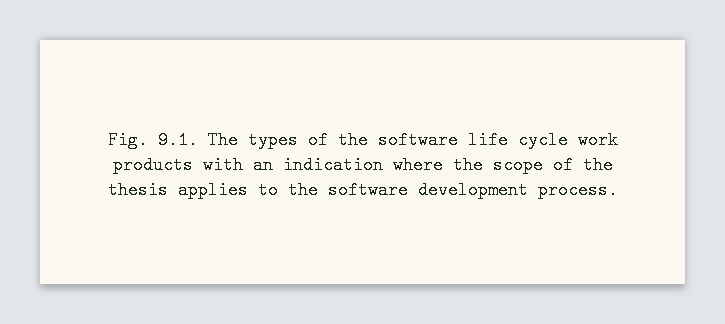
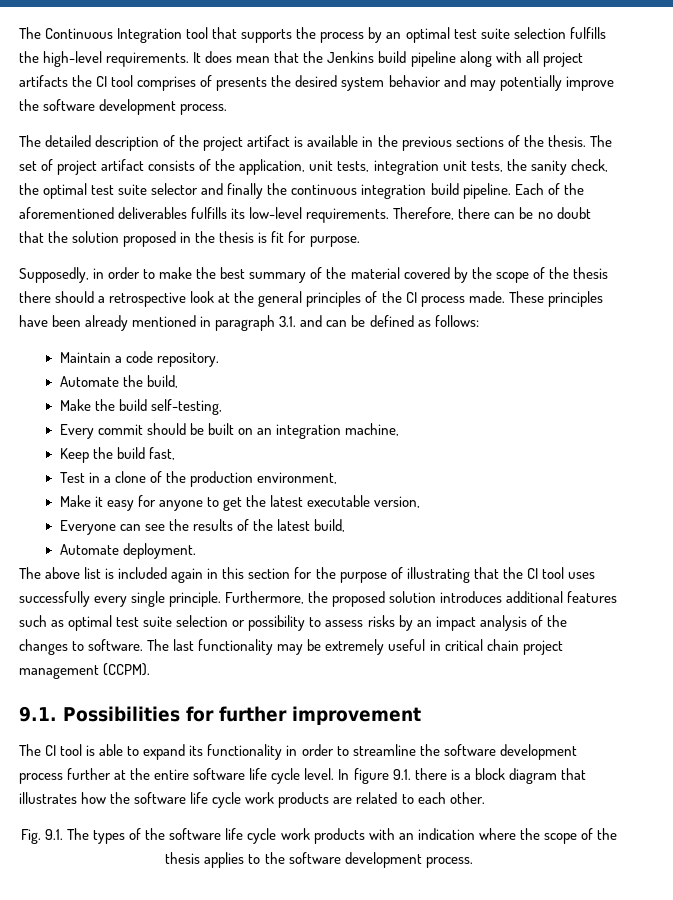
+ The Continuous Integration tool that supports the process by an optimal test suite selection fulfills the high-level requirements. It does mean that the Jenkins build pipeline along with all project artifacts the CI tool comprises of presents the desired system behavior and may potentially improve the software development process.
+ The detailed description of the project artifact is available in the previous sections of the thesis. The set of project artifact consists of the application, unit tests, integration unit tests, the sanity check, the optimal test suite selector and finally the continuous integration build pipeline. Each of the aforementioned deliverables fulfills its low-level requirements. Therefore, there can be no doubt that the solution proposed in the thesis is fit for purpose.
+ Supposedly, in order to make the best summary of the material covered by the scope of the thesis there should a retrospective look at the general principles of the CI process made. These principles have been already mentioned in paragraph 3.1. and can be defined as follows:
+ Maintain a code repository.
+ Automate the build,
+ Make the build self-testing,
+ Every commit should be built on an integration machine,
+ Keep the build fast,
+ Test in a clone of the production environment,
+ Make it easy for anyone to get the latest executable version,
+ Everyone can see the results of the latest build,
+ Automate deployment.
+ The above list is included again in this section for the purpose of illustrating that the CI tool uses successfully every single principle. Furthermore, the proposed solution introduces additional features such as optimal test suite selection or possibility to assess risks by an impact analysis of the changes to software. The last functionality may be extremely useful in critical chain project management (CCPM).
+ 9.1. Possibilities for further improvement
+ The CI tool is able to expand its functionality in order to streamline the software development process further at the entire software life cycle level. In figure 9.1. there is a block diagram that illustrates how the software life cycle work products are related to each other.

